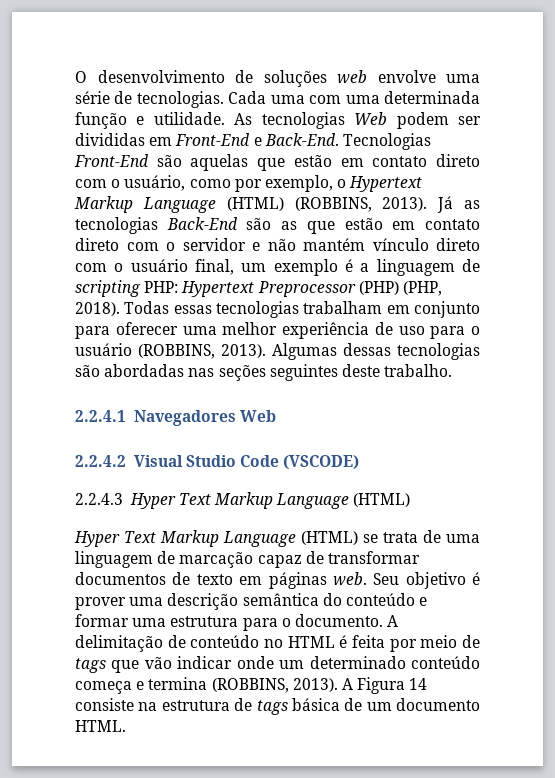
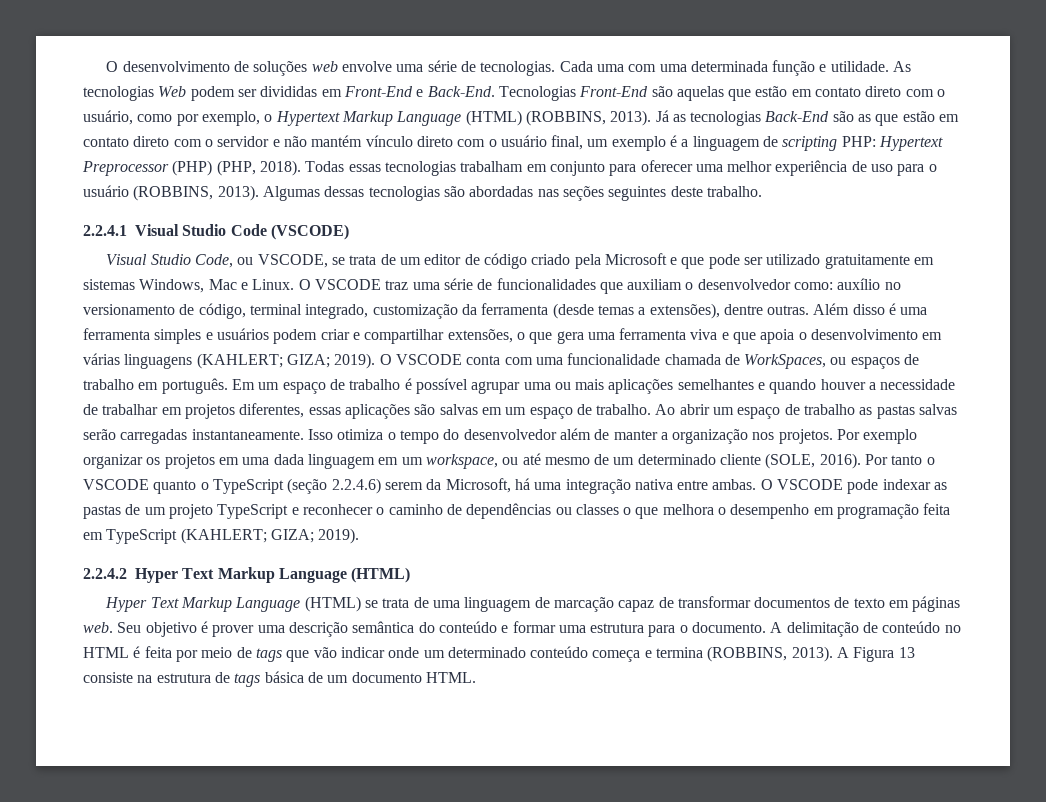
- 2.2.4.1 Navegadores Web
- 2.2.4.2 Visual Studio Code (VSCODE)
+ 2.2.4.1 Visual Studio Code (VSCODE)
- 2.2.4.3 Hyper Text Markup Language (HTML)
+ Visual Studio Code, ou VSCODE, se trata de um editor de código criado pela Microsoft e que pode ser utilizado gratuitamente em sistemas Windows, Mac e Linux. O VSCODE traz uma série de funcionalidades que auxiliam o desenvolvedor como: auxílio no versionamento de código, terminal integrado, customização da ferramenta (desde temas a extensões), dentre outras. Além disso é uma ferramenta simples e usuários podem criar e compartilhar extensões, o que gera uma ferramenta viva e que apoia o desenvolvimento em várias linguagens (KAHLERT; GIZA; 2019). O VSCODE conta com uma funcionalidade chamada de WorkSpaces, ou espaços de trabalho em português. Em um espaço de trabalho é possível agrupar uma ou mais aplicações semelhantes e quando houver a necessidade de trabalhar em projetos diferentes, essas aplicações são salvas em um espaço de trabalho. Ao abrir um espaço de trabalho as pastas salvas serão carregadas instantaneamente. Isso otimiza o tempo do desenvolvedor além de manter a organização nos projetos. Por exemplo organizar os projetos em uma dada linguagem em um workspace, ou até mesmo de um determinado cliente (SOLE, 2016). Por tanto o VSCODE quanto o TypeScript (seção 2.2.4.6) serem da Microsoft, há uma integração nativa entre ambas. O VSCODE pode indexar as pastas de um projeto TypeScript e reconhecer o caminho de dependências ou classes o que melhora o desempenho em programação feita em TypeScript (KAHLERT; GIZA; 2019).
+ 2.2.4.2 Hyper Text Markup Language (HTML)
- A Figura 14 consiste na estrutura de tags básica de um documento HTML.
+ A Figura 13 consiste na estrutura de tags básica de um documento HTML.

